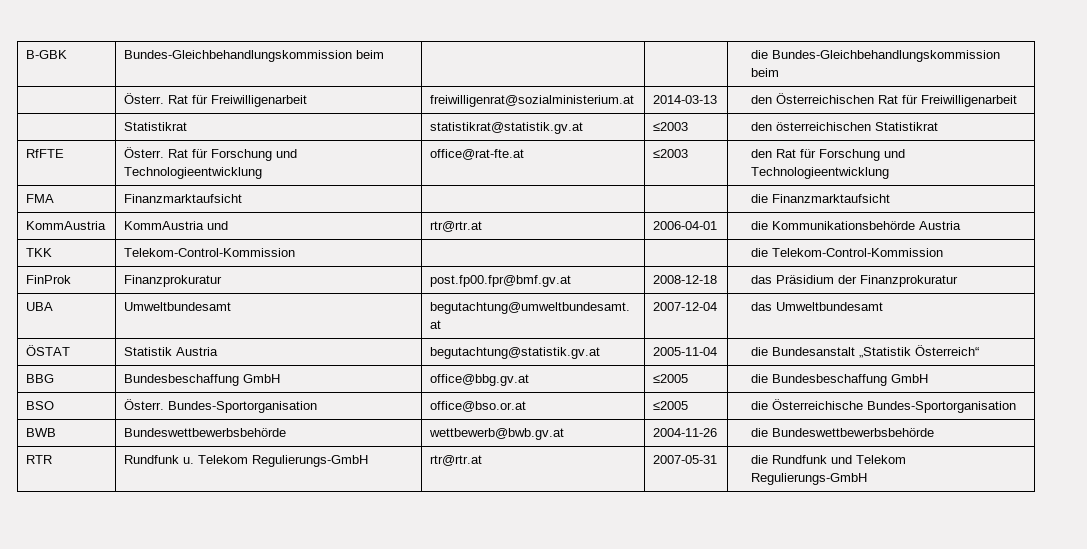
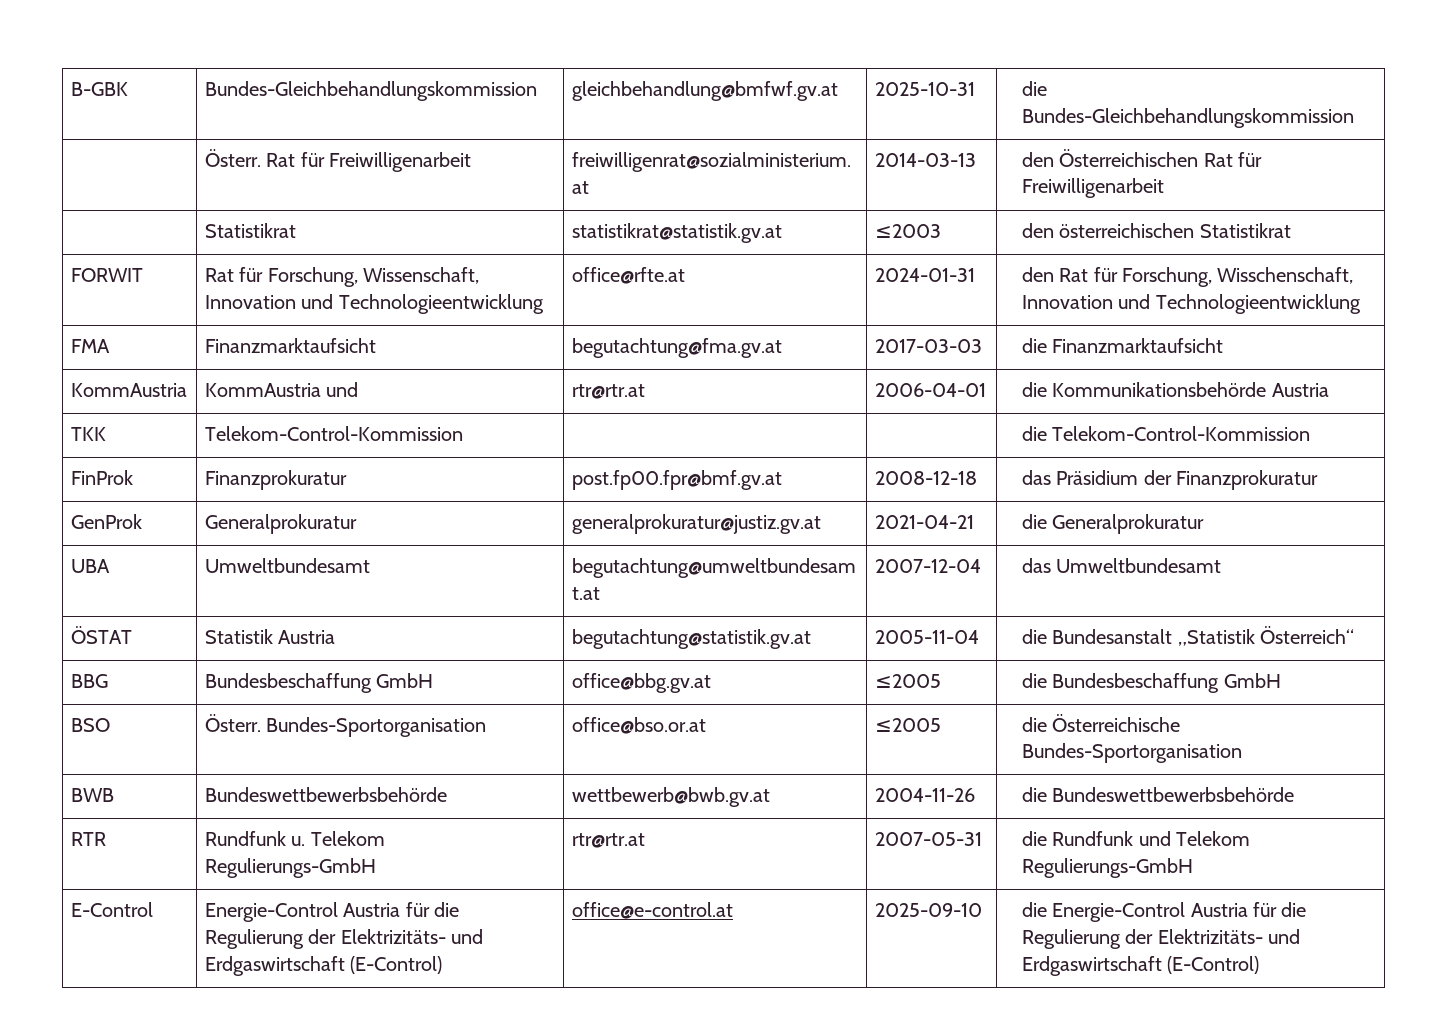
- B-GBK | Bundes-Gleichbehandlungskommission beim | | | die Bundes-Gleichbehandlungskommission beim
+ B-GBK | Bundes-Gleichbehandlungskommission | gleichbehandlung@bmfwf.gv.at | 2025-10-31 | die Bundes-Gleichbehandlungskommission
- RfFTE | Österr. Rat für Forschung und Technologieentwicklung | office@rat-fte.at | ≤2003 | den Rat für Forschung und Technologieentwicklung
+ FORWIT | Rat für Forschung, Wissenschaft, Innovation und Technologieentwicklung | office@rfte.at | 2024-01-31 | den Rat für Forschung, Wisschenschaft, Innovation und Technologieentwicklung
- FMA | Finanzmarktaufsicht | | | die Finanzmarktaufsicht
+ FMA | Finanzmarktaufsicht | begutachtung@fma.gv.at | 2017-03-03 | die Finanzmarktaufsicht
+ GenProk | Generalprokuratur | generalprokuratur@justiz.gv.at | 2021-04-21 | die Generalprokuratur
+ E-Control | Energie-Control Austria für die Regulierung der Elektrizitäts- und Erdgaswirtschaft (E-Control) | office@e-control.at | 2025-09-10 | die Energie-Control Austria für die Regulierung der Elektrizitäts- und Erdgaswirtschaft (E-Control)

